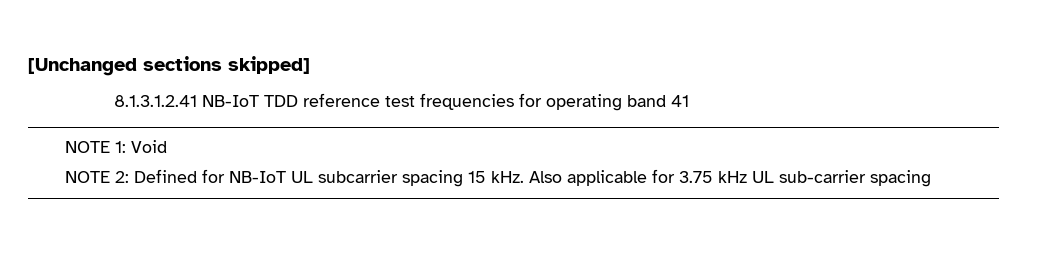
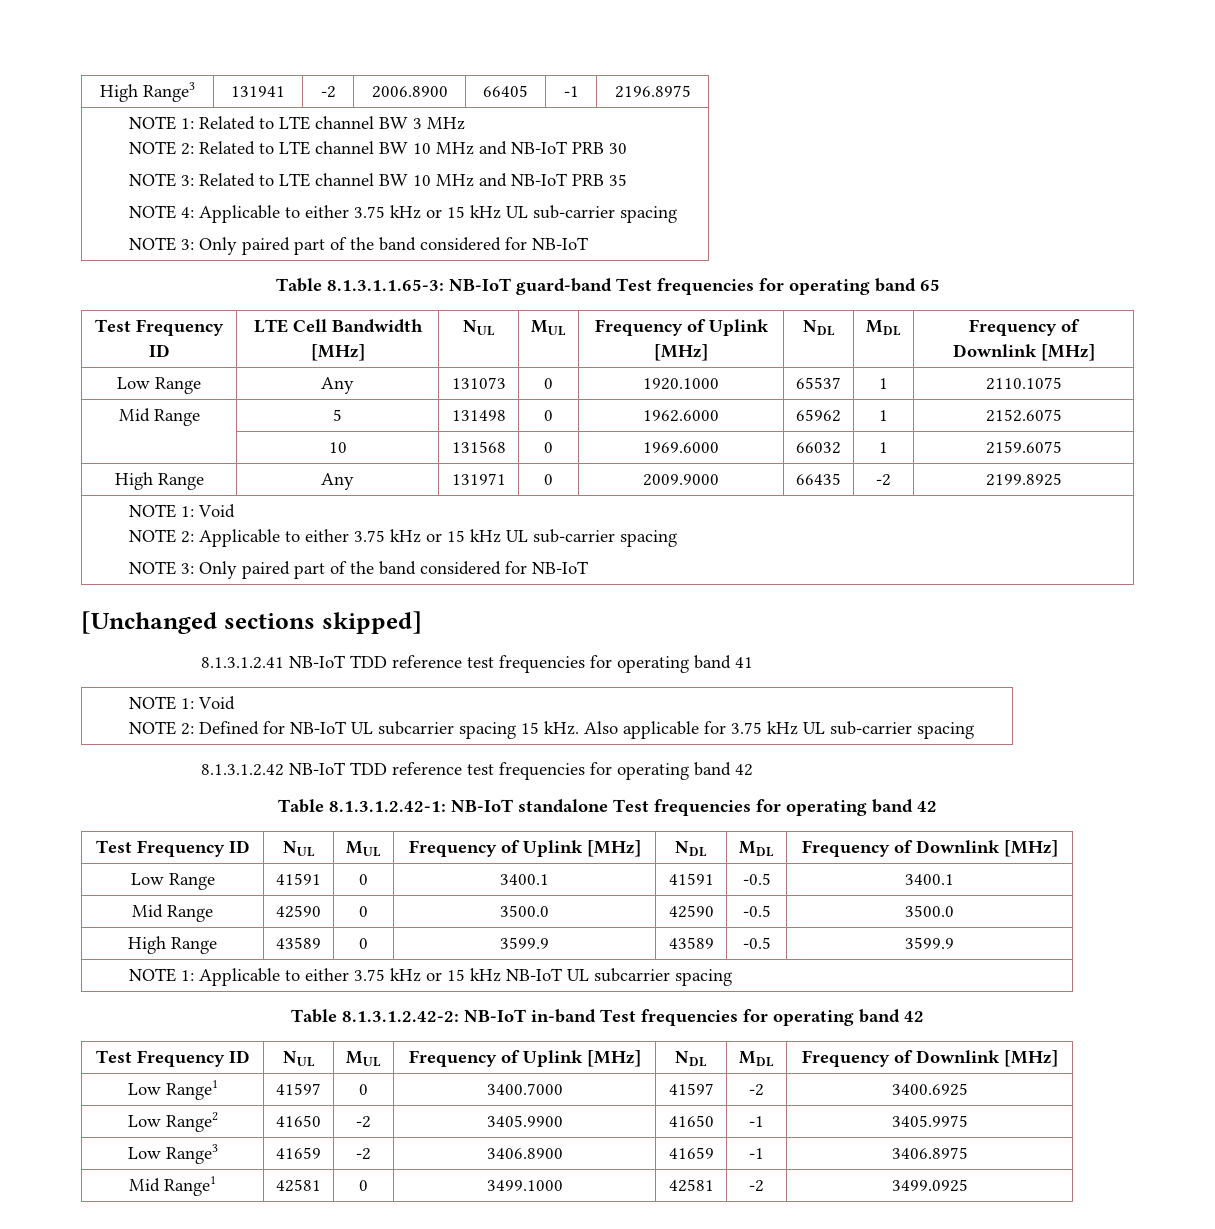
+ High Range3 | 131941 | -2 | 2006.8900 | 66405 | -1 | 2196.8975
+ NOTE 1: Related to LTE channel BW 3 MHz
+ NOTE 2: Related to LTE channel BW 10 MHz and NB-IoT PRB 30
+ NOTE 3: Related to LTE channel BW 10 MHz and NB-IoT PRB 35
+ NOTE 4: Applicable to either 3.75 kHz or 15 kHz UL sub-carrier spacing
+ NOTE 3: Only paired part of the band considered for NB-IoT
+ Table 8.1.3.1.1.65-3: NB-IoT guard-band Test frequencies for operating band 65
+ Test Frequency ID | LTE Cell Bandwidth [MHz] | NUL | MUL | Frequency of Uplink [MHz] | NDL | MDL | Frequency of Downlink [MHz]
+ Low Range | Any | 131073 | 0 | 1920.1000 | 65537 | 1 | 2110.1075
+ Mid Range | 5 | 131498 | 0 | 1962.6000 | 65962 | 1 | 2152.6075
+ | 10 | 131568 | 0 | 1969.6000 | 66032 | 1 | 2159.6075
+ High Range | Any | 131971 | 0 | 2009.9000 | 66435 | -2 | 2199.8925
+ NOTE 1: Void
+ NOTE 2: Applicable to either 3.75 kHz or 15 kHz UL sub-carrier spacing
+ NOTE 3: Only paired part of the band considered for NB-IoT
+ 8.1.3.1.2.42 NB-IoT TDD reference test frequencies for operating band 42
+ Table 8.1.3.1.2.42-1: NB-IoT standalone Test frequencies for operating band 42
+ Test Frequency ID | NUL | MUL | Frequency of Uplink [MHz] | NDL | MDL | Frequency of Downlink [MHz]
+ Low Range | 41591 | 0 | 3400.1 | 41591 | -0.5 | 3400.1
+ Mid Range | 42590 | 0 | 3500.0 | 42590 | -0.5 | 3500.0
+ High Range | 43589 | 0 | 3599.9 | 43589 | -0.5 | 3599.9
+ NOTE 1: Applicable to either 3.75 kHz or 15 kHz NB-IoT UL subcarrier spacing
+ Table 8.1.3.1.2.42-2: NB-IoT in-band Test frequencies for operating band 42
+ Test Frequency ID | NUL | MUL | Frequency of Uplink [MHz] | NDL | MDL | Frequency of Downlink [MHz]
+ Low Range1 | 41597 | 0 | 3400.7000 | 41597 | -2 | 3400.6925
+ Low Range2 | 41650 | -2 | 3405.9900 | 41650 | -1 | 3405.9975
+ Low Range3 | 41659 | -2 | 3406.8900 | 41659 | -1 | 3406.8975
+ Mid Range1 | 42581 | 0 | 3499.1000 | 42581 | -2 | 3499.0925

